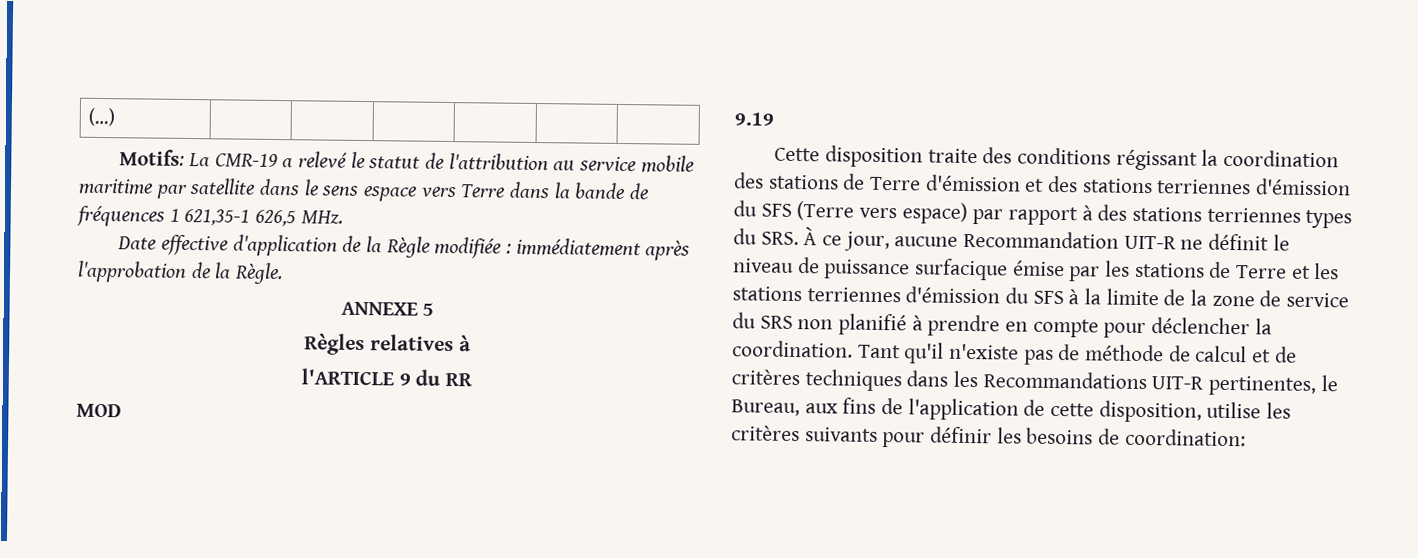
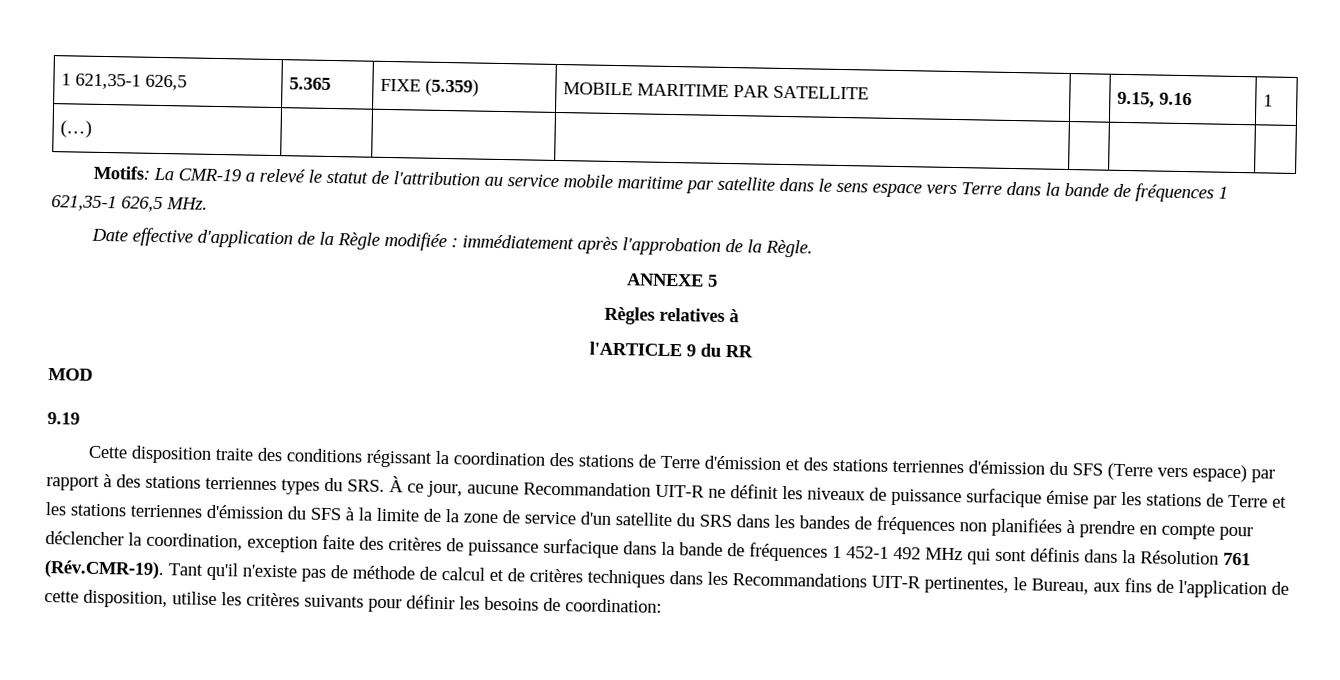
+ 1 621,35-1 626,5 | 5.365 | FIXE (5.359) | MOBILE MARITIME PAR SATELLITE | | 9.15, 9.16 | 1
- Cette disposition traite des conditions régissant la coordination des stations de Terre d'émission et des stations terriennes d'émission du SFS (Terre vers espace) par rapport à des stations terriennes types du SRS. À ce jour, aucune Recommandation UIT-R ne définit le niveau de puissance surfacique émise par les stations de Terre et les stations terriennes d'émission du SFS à la limite de la zone de service du SRS non planifié à prendre en compte pour déclencher la coordination. Tant qu'il n'existe pas de méthode de calcul et de critères techniques dans les Recommandations UIT-R pertinentes, le Bureau, aux fins de l'application de cette disposition, utilise les critères suivants pour définir les besoins de coordination:
+ Cette disposition traite des conditions régissant la coordination des stations de Terre d'émission et des stations terriennes d'émission du SFS (Terre vers espace) par rapport à des stations terriennes types du SRS. À ce jour, aucune Recommandation UIT-R ne définit les niveaux de puissance surfacique émise par les stations de Terre et les stations terriennes d'émission du SFS à la limite de la zone de service d'un satellite du SRS dans les bandes de fréquences non planifiées à prendre en compte pour déclencher la coordination, exception faite des critères de puissance surfacique dans la bande de fréquences 1 452-1 492 MHz qui sont définis dans la Résolution 761 (Rév.CMR-19). Tant qu'il n'existe pas de méthode de calcul et de critères techniques dans les Recommandations UIT-R pertinentes, le Bureau, aux fins de l'application de cette disposition, utilise les critères suivants pour définir les besoins de coordination:

